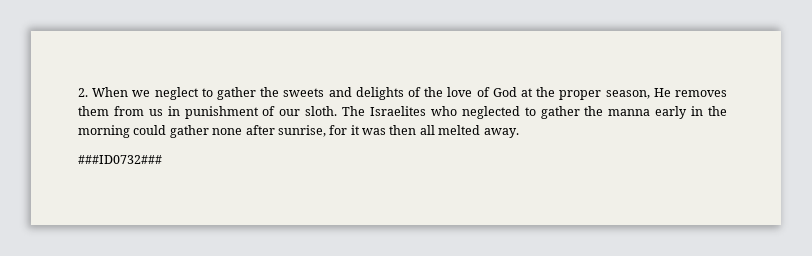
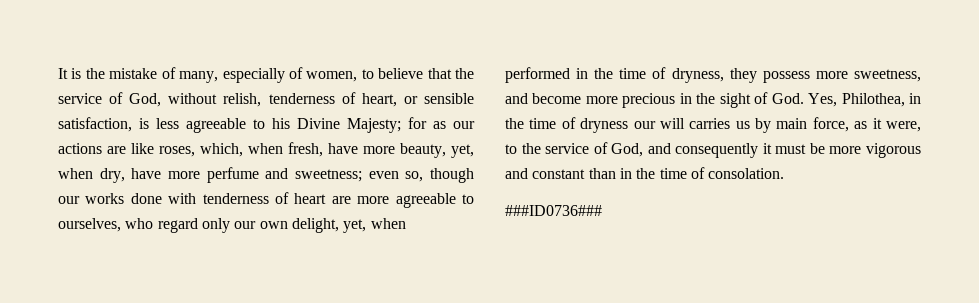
- 2. When we neglect to gather the sweets and delights of the love of God at the proper season, He removes them from us in punishment of our sloth. The Israelites who neglected to gather the manna early in the morning could gather none after sunrise, for it was then all melted away.
- ###ID0732###
+ It is the mistake of many, especially of women, to believe that the service of God, without relish, tenderness of heart, or sensible satisfaction, is less agreeable to his Divine Majesty; for as our actions are like roses, which, when fresh, have more beauty, yet, when dry, have more perfume and sweetness; even so, though our works done with tenderness of heart are more agreeable to ourselves, who regard only our own delight, yet, when performed in the time of dryness, they possess more sweetness, and become more precious in the sight of God. Yes, Philothea, in the time of dryness our will carries us by main force, as it were, to the service of God, and consequently it must be more vigorous and constant than in the time of consolation.
+ ###ID0736###

